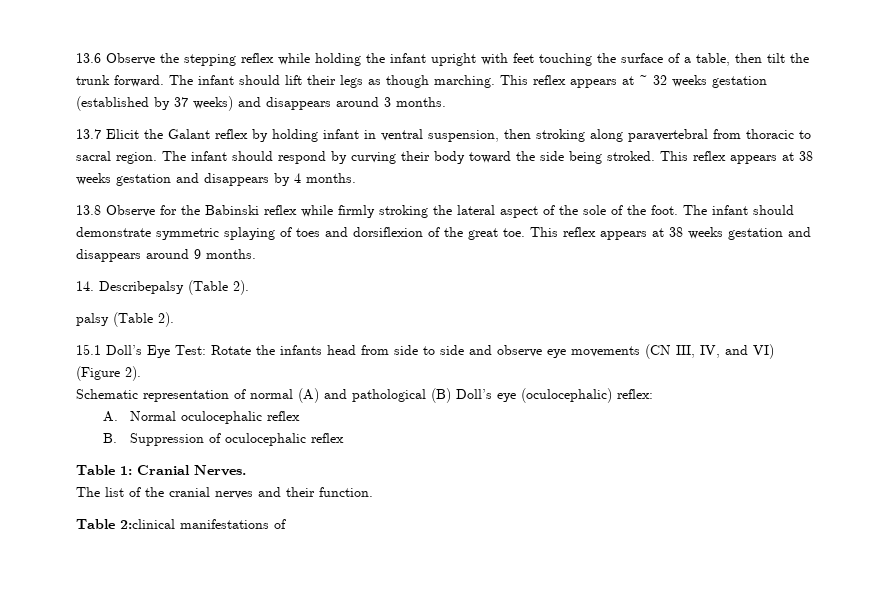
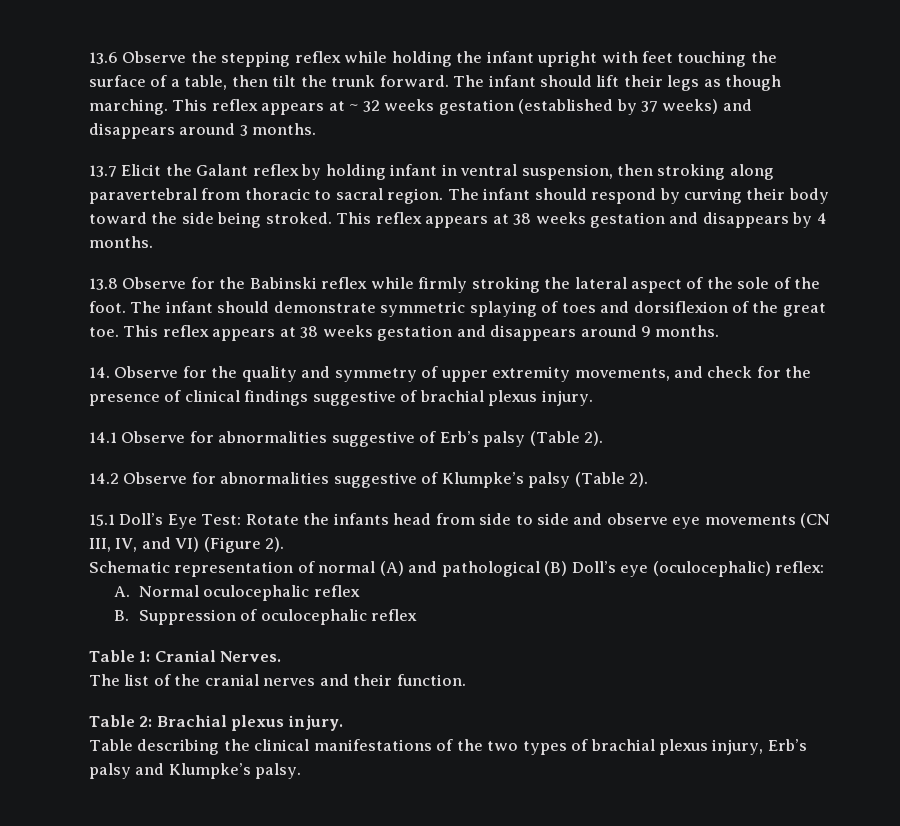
- 14. Describepalsy (Table 2).
- palsy (Table 2).
+ 14. Observe for the quality and symmetry of upper extremity movements, and check for the presence of clinical findings suggestive of brachial plexus injury.
+ 14.1 Observe for abnormalities suggestive of Erb’s palsy (Table 2).
+ 14.2 Observe for abnormalities suggestive of Klumpke’s palsy (Table 2).
- Table 2:clinical manifestations of
+ Table 2: Brachial plexus injury.
+ Table describing the clinical manifestations of the two types of brachial plexus injury, Erb’s palsy and Klumpke’s palsy.

